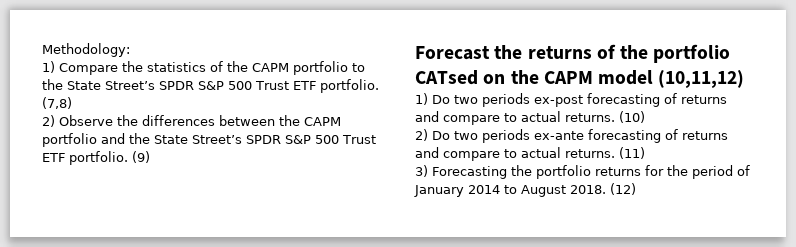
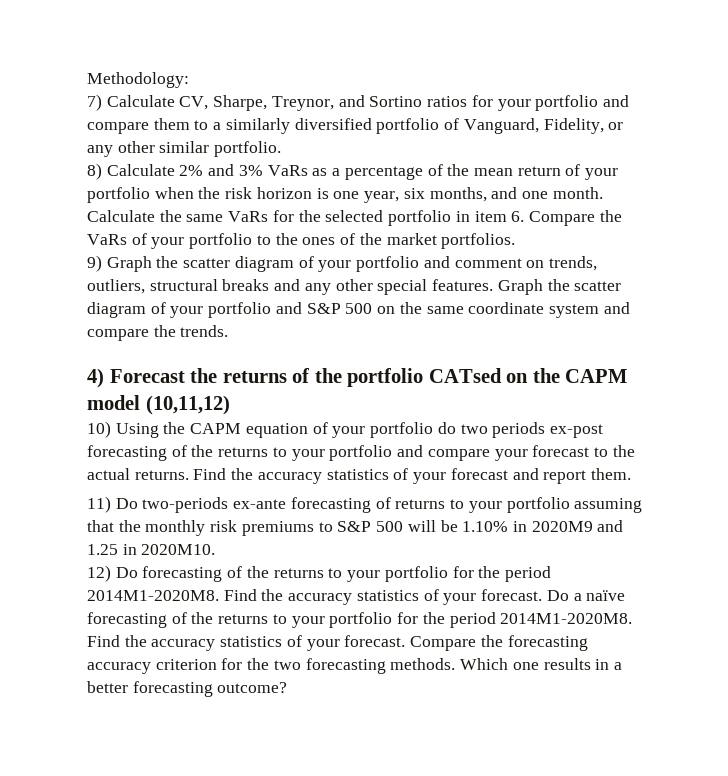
- 1) Compare the statistics of the CAPM portfolio to the State Street’s SPDR S&P 500 Trust ETF portfolio. (7,8)
- 2) Observe the differences between the CAPM portfolio and the State Street’s SPDR S&P 500 Trust ETF portfolio. (9)
- Forecast the returns of the portfolio CATsed on the CAPM model (10,11,12)
+ 7) Calculate CV, Sharpe, Treynor, and Sortino ratios for your portfolio and compare them to a similarly diversified portfolio of Vanguard, Fidelity, or any other similar portfolio.
+ 8) Calculate 2% and 3% VaRs as a percentage of the mean return of your portfolio when the risk horizon is one year, six months, and one month. Calculate the same VaRs for the selected portfolio in item 6. Compare the VaRs of your portfolio to the ones of the market portfolios.
+ 9) Graph the scatter diagram of your portfolio and comment on trends, outliers, structural breaks and any other special features. Graph the scatter diagram of your portfolio and S&P 500 on the same coordinate system and compare the trends.
+ 4) Forecast the returns of the portfolio CATsed on the CAPM model (10,11,12)
- 1) Do two periods ex-post forecasting of returns and compare to actual returns. (10)
- 2) Do two periods ex-ante forecasting of returns and compare to actual returns. (11)
- 3) Forecasting the portfolio returns for the period of January 2014 to August 2018. (12)
+ 10) Using the CAPM equation of your portfolio do two periods ex-post forecasting of the returns to your portfolio and compare your forecast to the actual returns. Find the accuracy statistics of your forecast and report them.
+ 11) Do two-periods ex-ante forecasting of returns to your portfolio assuming that the monthly risk premiums to S&P 500 will be 1.10% in 2020M9 and 1.25 in 2020M10.
+ 12) Do forecasting of the returns to your portfolio for the period 2014M1-2020M8. Find the accuracy statistics of your forecast. Do a naïve forecasting of the returns to your portfolio for the period 2014M1-2020M8. Find the accuracy statistics of your forecast. Compare the forecasting accuracy criterion for the two forecasting methods. Which one results in a better forecasting outcome?

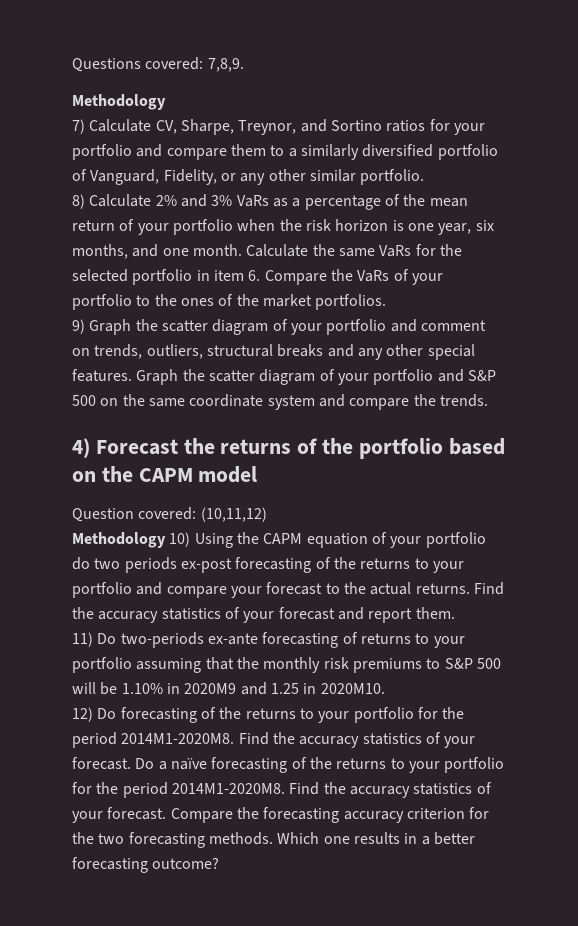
- Methodology:
+ Questions covered: 7,8,9.
+ Methodology
- 4) Forecast the returns of the portfolio CATsed on the CAPM model (10,11,12)
+ 4) Forecast the returns of the portfolio based on the CAPM model
+ Question covered: (10,11,12)
- 10) Using the CAPM equation of your portfolio do two periods ex-post forecasting of the returns to your portfolio and compare your forecast to the actual returns.
+ Methodology 10) Using the CAPM equation of your portfolio do two periods ex-post forecasting of the returns to your portfolio and compare your forecast to the actual returns.

